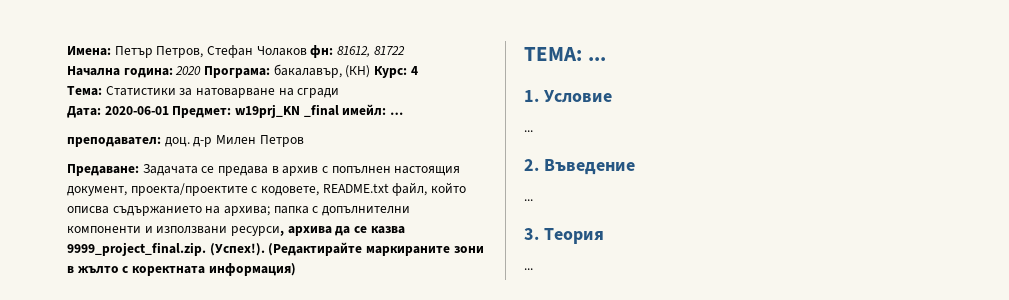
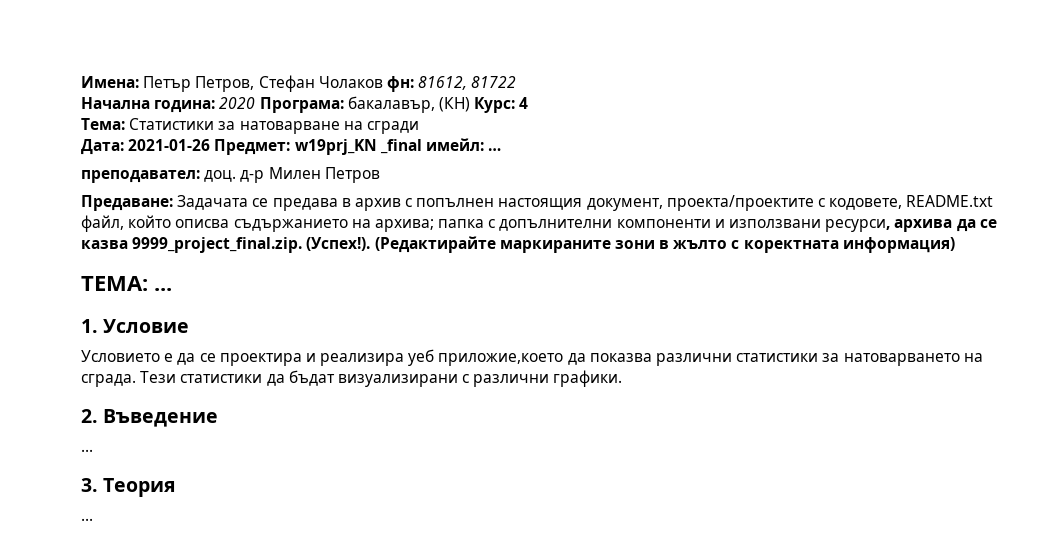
- Дата: 2020-06-01 Предмет: w19prj_KN _final имейл: …
+ Дата: 2021-01-26 Предмет: w19prj_KN _final имейл: …
  1. Условие
- ...
+ Условието е да се проектира и реализира уеб приложие,което да показва различни статистики за натоварването на сграда. Тези статистики да бъдат визуализирани с различни графики.

